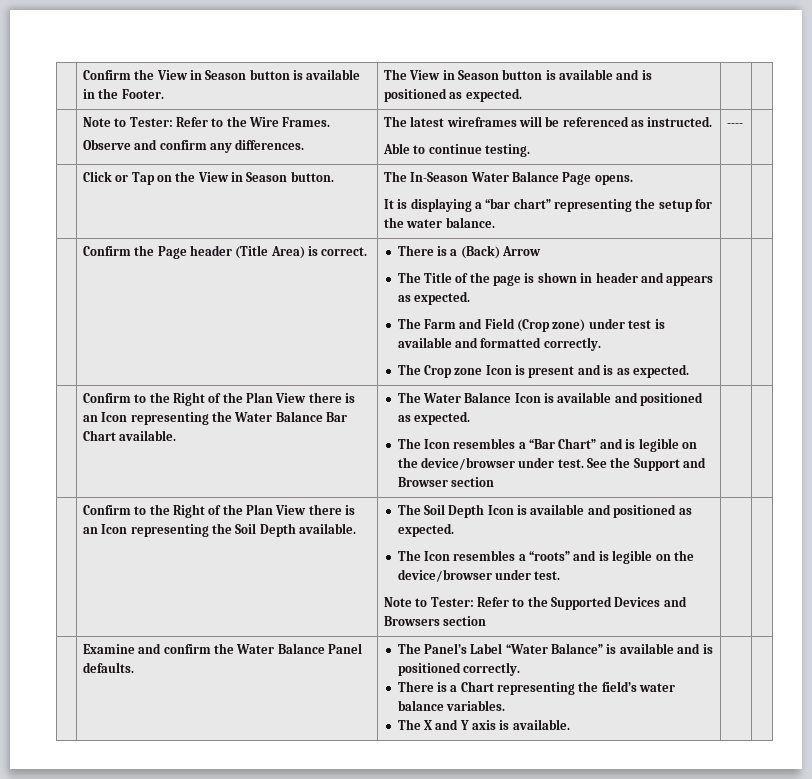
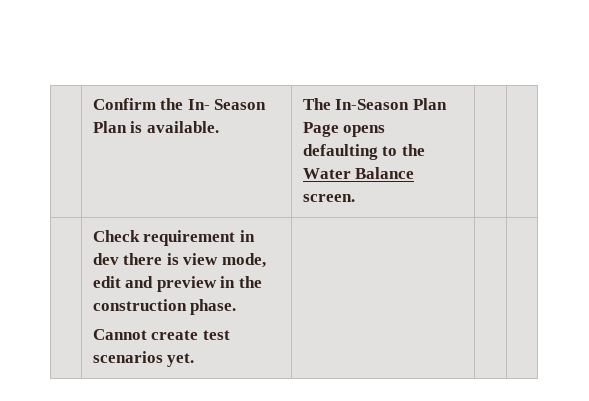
- | Confirm the View in Season button is available in the Footer. | The View in Season button is available and is positioned as expected. | |
- | Note to Tester: Refer to the Wire Frames.
- Observe and confirm any differences. | The latest wireframes will be referenced as instructed.
- Able to continue testing. | ---- |
- | Click or Tap on the View in Season button. | The In-Season Water Balance Page opens.
- It is displaying a “bar chart” representing the setup for the water balance. | |
- | Confirm the Page header (Title Area) is correct. | There is a (Back) Arrow
- The Title of the page is shown in header and appears as expected.
- The Farm and Field (Crop zone) under test is available and formatted correctly.
- The Crop zone Icon is present and is as expected. | |
- | Confirm to the Right of the Plan View there is an Icon representing the Water Balance Bar Chart available. | The Water Balance Icon is available and positioned as expected.
- The Icon resembles a “Bar Chart” and is legible on the device/browser under test. See the Support and Browser section | |
- | Confirm to the Right of the Plan View there is an Icon representing the Soil Depth available. | The Soil Depth Icon is available and positioned as expected.
- The Icon resembles a “roots” and is legible on the device/browser under test.
- Note to Tester: Refer to the Supported Devices and Browsers section | |
- | Examine and confirm the Water Balance Panel defaults. | The Panel’s Label “Water Balance” is available and is positioned correctly.
- There is a Chart representing the field’s water balance variables.
- The X and Y axis is available. | |
+ | Confirm the In- Season Plan is available. | The In-Season Plan Page opens defaulting to the Water Balance screen. | |
+ | Check requirement in dev there is view mode, edit and preview in the construction phase.
+ Cannot create test scenarios yet. | | |

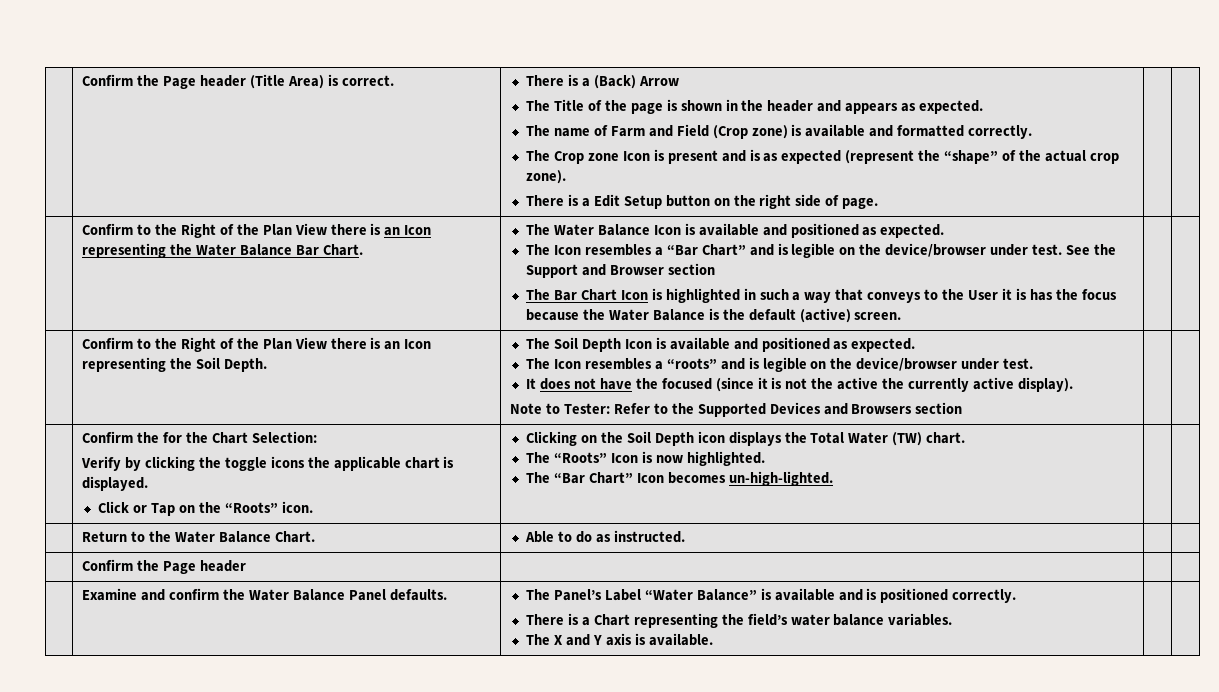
- Confirm the In- Season Plan is available. | The In-Season Plan Page opens defaulting to the Water Balance screen. | |
- | Check requirement in dev there is view mode, edit and preview in the construction phase.
- Cannot create test scenarios yet. | | |
+ Confirm the Page header (Title Area) is correct. | There is a (Back) Arrow
+ The Title of the page is shown in the header and appears as expected.
+ The name of Farm and Field (Crop zone) is available and formatted correctly.
+ The Crop zone Icon is present and is as expected (represent the “shape” of the actual crop zone).
+ There is a Edit Setup button on the right side of page. | |
+ | Confirm to the Right of the Plan View there is an Icon representing the Water Balance Bar Chart. | The Water Balance Icon is available and positioned as expected.
+ The Icon resembles a “Bar Chart” and is legible on the device/browser under test. See the Support and Browser section
+ The Bar Chart Icon is highlighted in such a way that conveys to the User it is has the focus because the Water Balance is the default (active) screen. | |
+ | Confirm to the Right of the Plan View there is an Icon representing the Soil Depth. | The Soil Depth Icon is available and positioned as expected.
+ The Icon resembles a “roots” and is legible on the device/browser under test.
+ It does not have the focused (since it is not the active the currently active display).
+ Note to Tester: Refer to the Supported Devices and Browsers section | |
+ | Confirm the for the Chart Selection:
+ Verify by clicking the toggle icons the applicable chart is displayed.
+ Click or Tap on the “Roots” icon. | Clicking on the Soil Depth icon displays the Total Water (TW) chart.
+ The “Roots” Icon is now highlighted.
+ The “Bar Chart” Icon becomes un-high-lighted. | |
+ | Return to the Water Balance Chart. | Able to do as instructed. | |
+ | Confirm the Page header | | |
+ | Examine and confirm the Water Balance Panel defaults. | The Panel’s Label “Water Balance” is available and is positioned correctly.
+ There is a Chart representing the field’s water balance variables.
+ The X and Y axis is available. | |

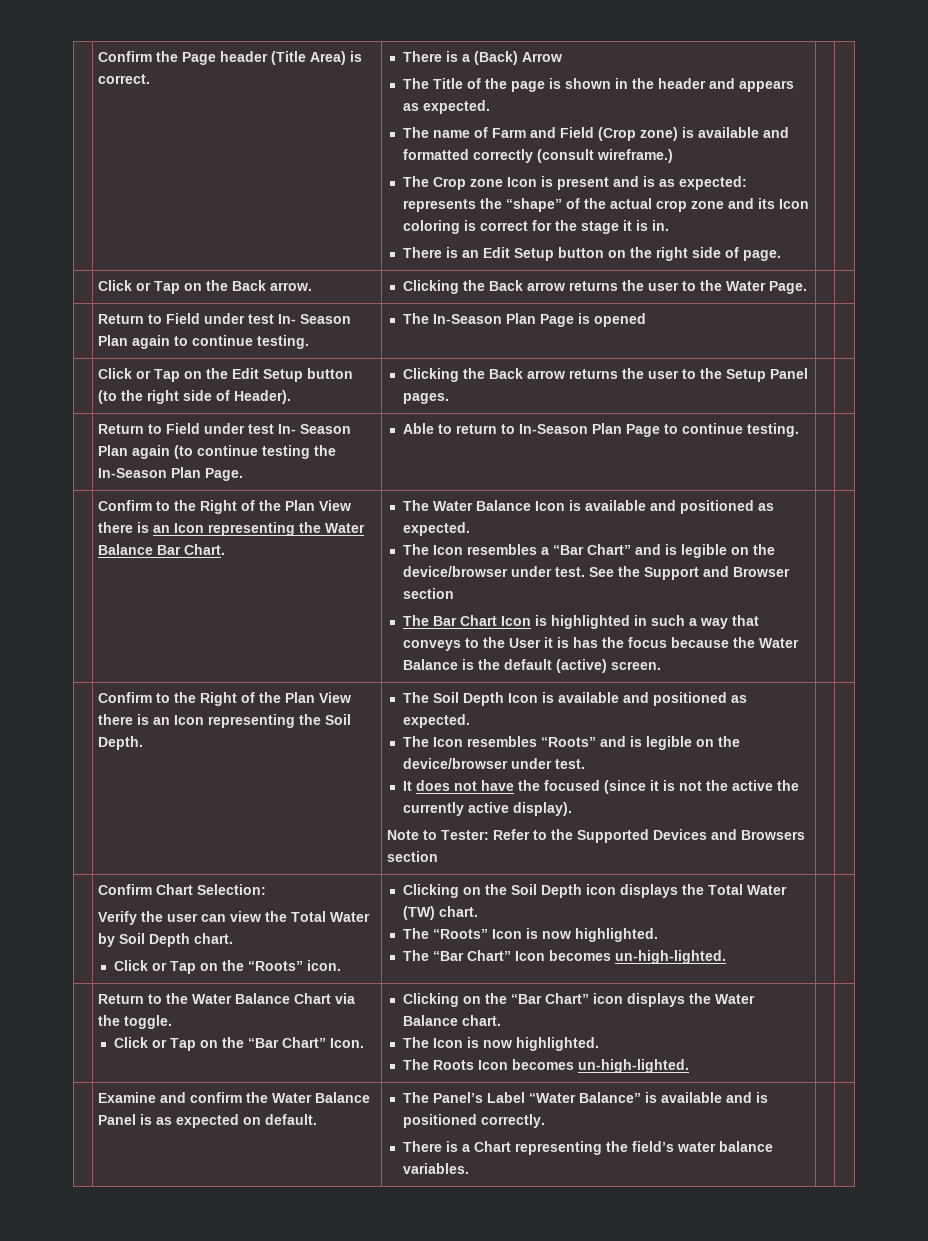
- The name of Farm and Field (Crop zone) is available and formatted correctly.
+ The name of Farm and Field (Crop zone) is available and formatted correctly (consult wireframe.)
- The Crop zone Icon is present and is as expected (represent the “shape” of the actual crop zone).
- There is a Edit Setup button on the right side of page.
+ The Crop zone Icon is present and is as expected: represents the “shape” of the actual crop zone and its Icon coloring is correct for the stage it is in.
+ There is an Edit Setup button on the right side of page.
+ | Click or Tap on the Back arrow. | Clicking the Back arrow returns the user to the Water Page. | |
+ | Return to Field under test In- Season Plan again to continue testing. | The In-Season Plan Page is opened | |
+ | Click or Tap on the Edit Setup button (to the right side of Header). | Clicking the Back arrow returns the user to the Setup Panel pages. | |
+ | Return to Field under test In- Season Plan again (to continue testing the In-Season Plan Page. | Able to return to In-Season Plan Page to continue testing. | |
- The Icon resembles a “roots” and is legible on the device/browser under test.
+ The Icon resembles “Roots” and is legible on the device/browser under test.
- Confirm the for the Chart Selection:
+ Confirm Chart Selection:
- Verify by clicking the toggle icons the applicable chart is displayed.
+ Verify the user can view the Total Water by Soil Depth chart.
- | Return to the Water Balance Chart. | Able to do as instructed. | |
- | Confirm the Page header | | |
+ | Return to the Water Balance Chart via the toggle.
+ Click or Tap on the “Bar Chart” Icon. | Clicking on the “Bar Chart” icon displays the Water Balance chart.
+ The Icon is now highlighted.
+ The Roots Icon becomes un-high-lighted. | |
- | Examine and confirm the Water Balance Panel defaults. | The Panel’s Label “Water Balance” is available and is positioned correctly.
- There is a Chart representing the field’s water balance variables.
- The X and Y axis is available. | |
+ | Examine and confirm the Water Balance Panel is as expected on default. | The Panel’s Label “Water Balance” is available and is positioned correctly.
+ There is a Chart representing the field’s water balance variables. | |

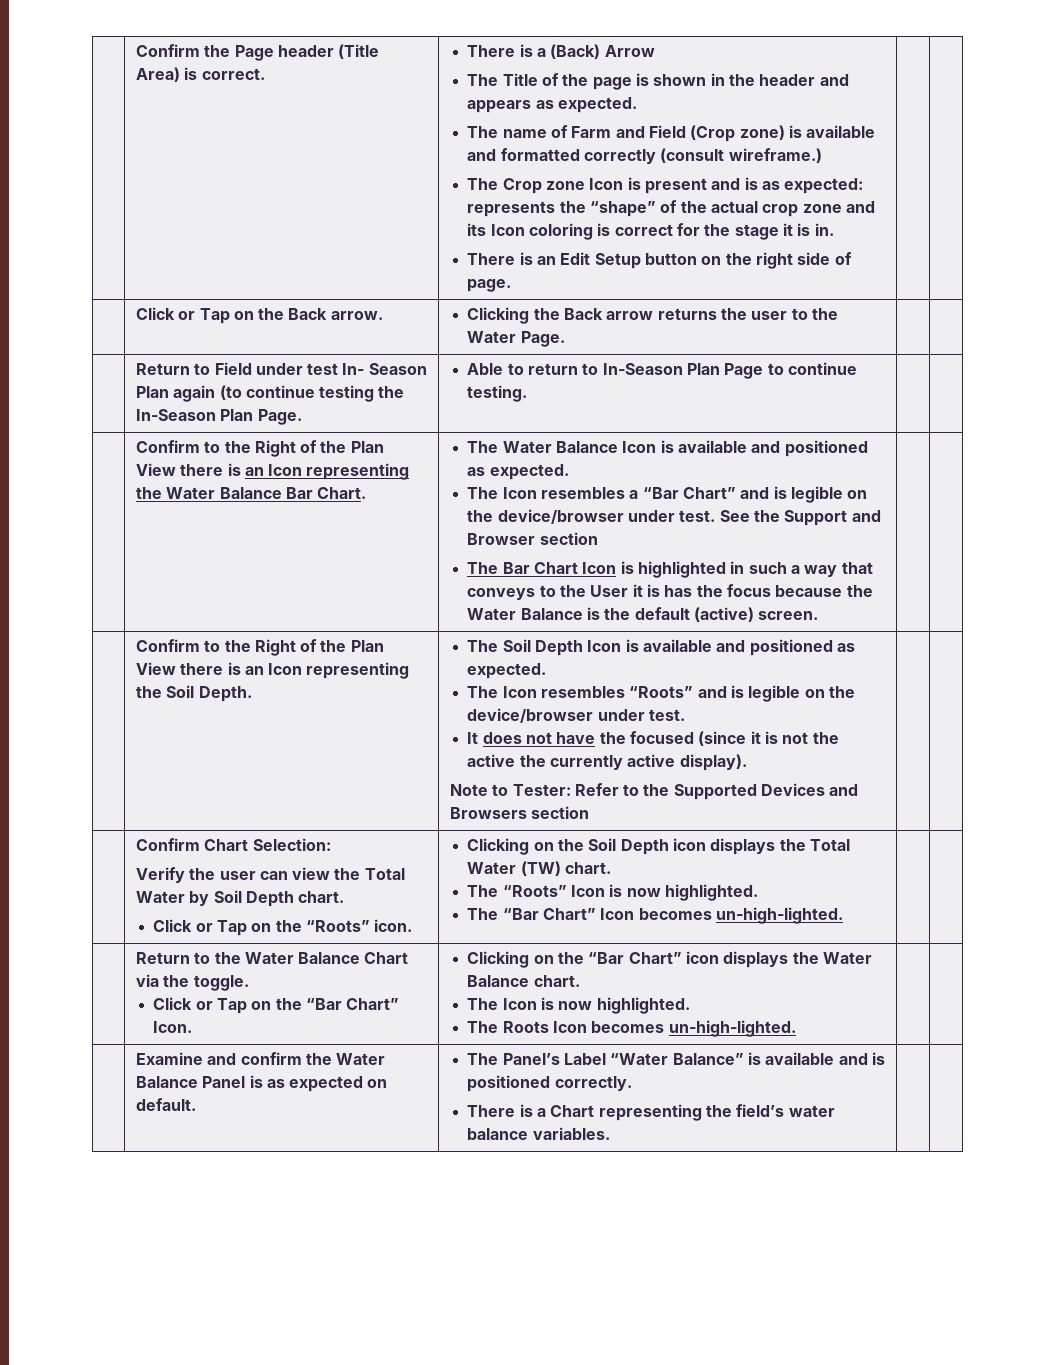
- | Return to Field under test In- Season Plan again to continue testing. | The In-Season Plan Page is opened | |
- | Click or Tap on the Edit Setup button (to the right side of Header). | Clicking the Back arrow returns the user to the Setup Panel pages. | |

